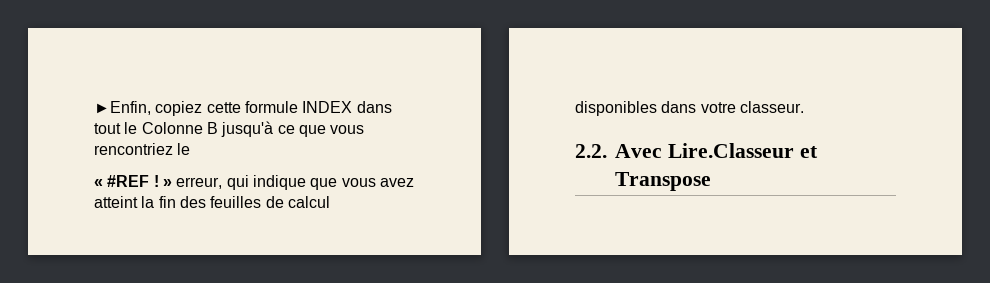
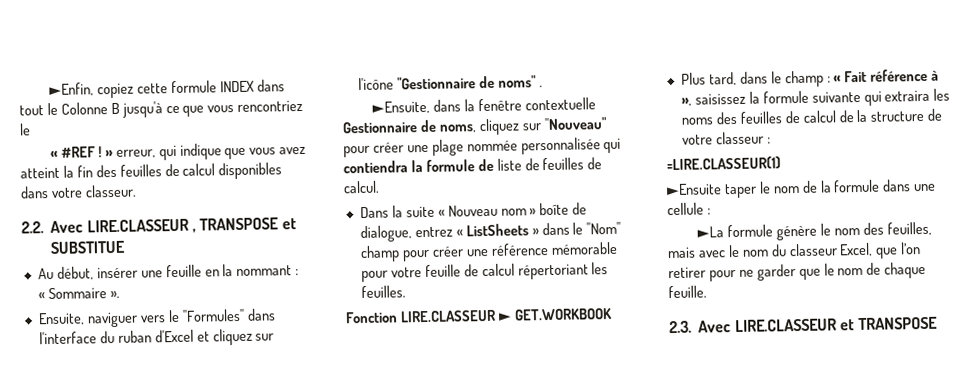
- 2.2. Avec Lire.Classeur et Transpose
+ 2.2. Avec LIRE.CLASSEUR , TRANSPOSE et SUBSTITUE
+ Au début, insérer une feuille en la nommant : « Sommaire ».
+ Ensuite, naviguer vers le "Formules" dans l'interface du ruban d'Excel et cliquez sur l'icône "Gestionnaire de noms" .
+ ►Ensuite, dans la fenêtre contextuelle Gestionnaire de noms, cliquez sur "Nouveau" pour créer une plage nommée personnalisée qui contiendra la formule de liste de feuilles de calcul.
+ Dans la suite « Nouveau nom » boîte de dialogue, entrez « ListSheets » dans le "Nom" champ pour créer une référence mémorable pour votre feuille de calcul répertoriant les feuilles.
+ Fonction LIRE.CLASSEUR ► GET.WORKBOOK
+ Plus tard, dans le champ : « Fait référence à », saisissez la formule suivante qui extraira les noms des feuilles de calcul de la structure de votre classeur :
+ =LIRE.CLASSEUR(1)
+ ►Ensuite taper le nom de la formule dans une cellule :
+ ►La formule génère le nom des feuilles, mais avec le nom du classeur Excel, que l’on retirer pour ne garder que le nom de chaque feuille.
+ 2.3. Avec LIRE.CLASSEUR et TRANSPOSE

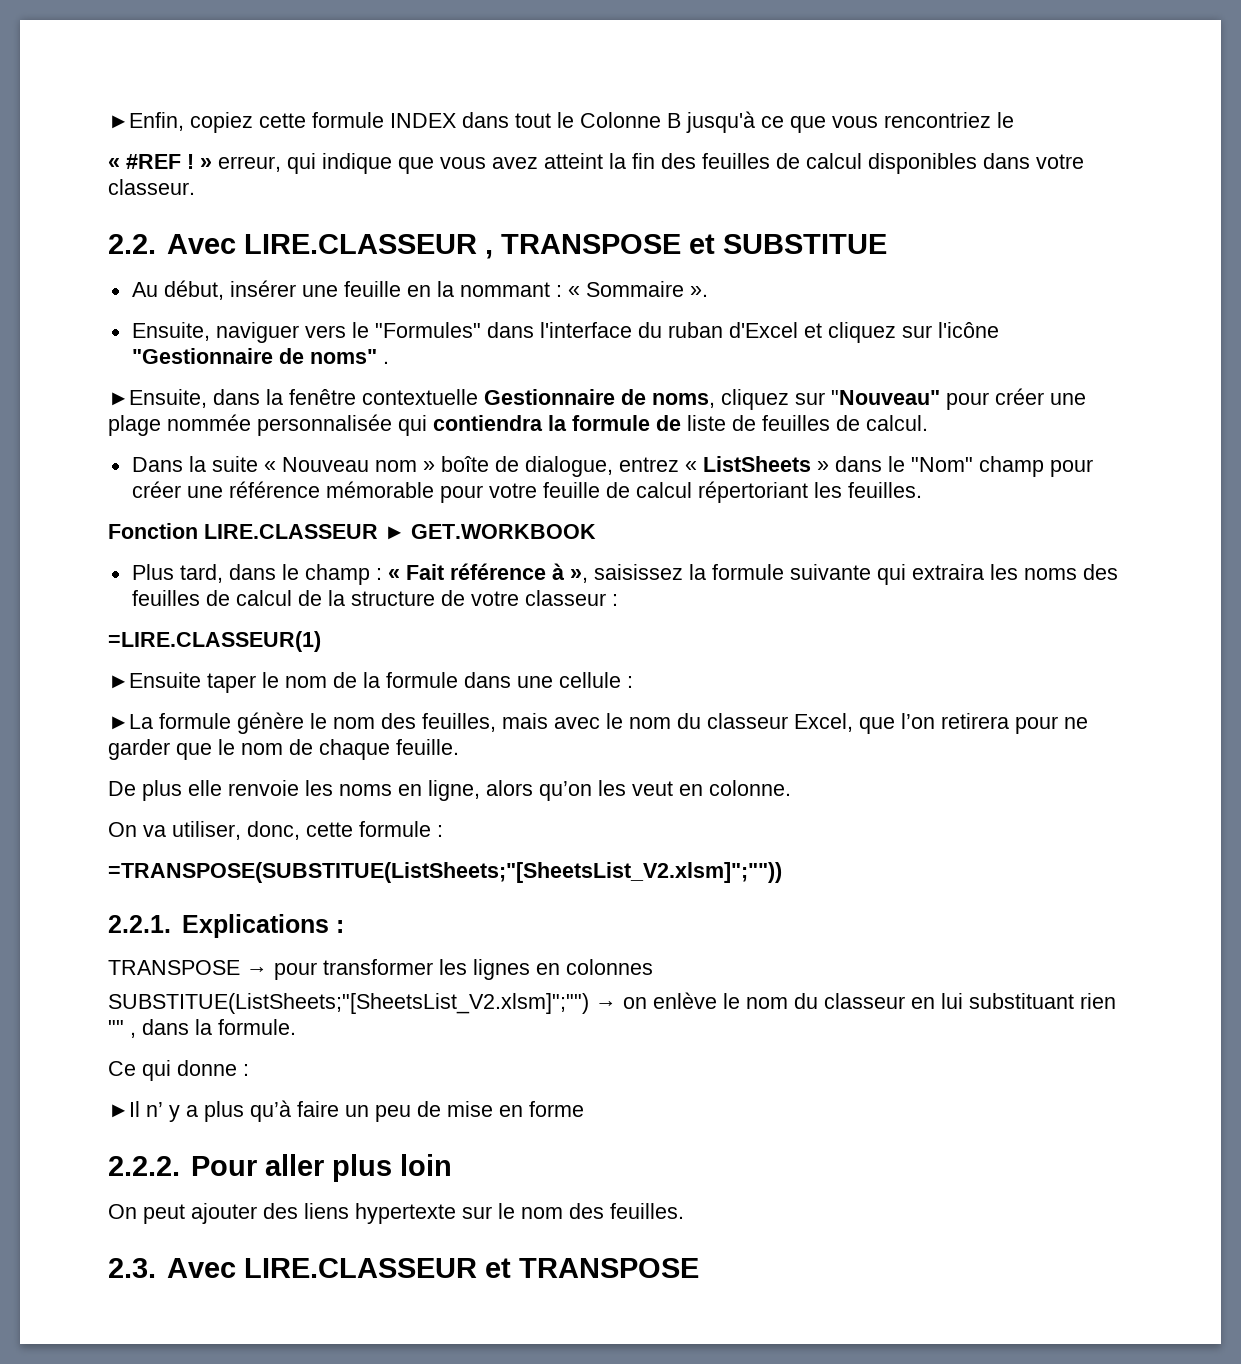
- ►La formule génère le nom des feuilles, mais avec le nom du classeur Excel, que l’on retirer pour ne garder que le nom de chaque feuille.
+ ►La formule génère le nom des feuilles, mais avec le nom du classeur Excel, que l’on retirera pour ne garder que le nom de chaque feuille.
+ De plus elle renvoie les noms en ligne, alors qu’on les veut en colonne.
+ On va utiliser, donc, cette formule :
+ =TRANSPOSE(SUBSTITUE(ListSheets;"[SheetsList_V2.xlsm]";""))
+ 2.2.1. Explications :
+ TRANSPOSE → pour transformer les lignes en colonnes
+ SUBSTITUE(ListSheets;"[SheetsList_V2.xlsm]";"") → on enlève le nom du classeur en lui substituant rien "" , dans la formule.
+ Ce qui donne :
+ ►Il n’ y a plus qu’à faire un peu de mise en forme
+ 2.2.2. Pour aller plus loin
+ On peut ajouter des liens hypertexte sur le nom des feuilles.

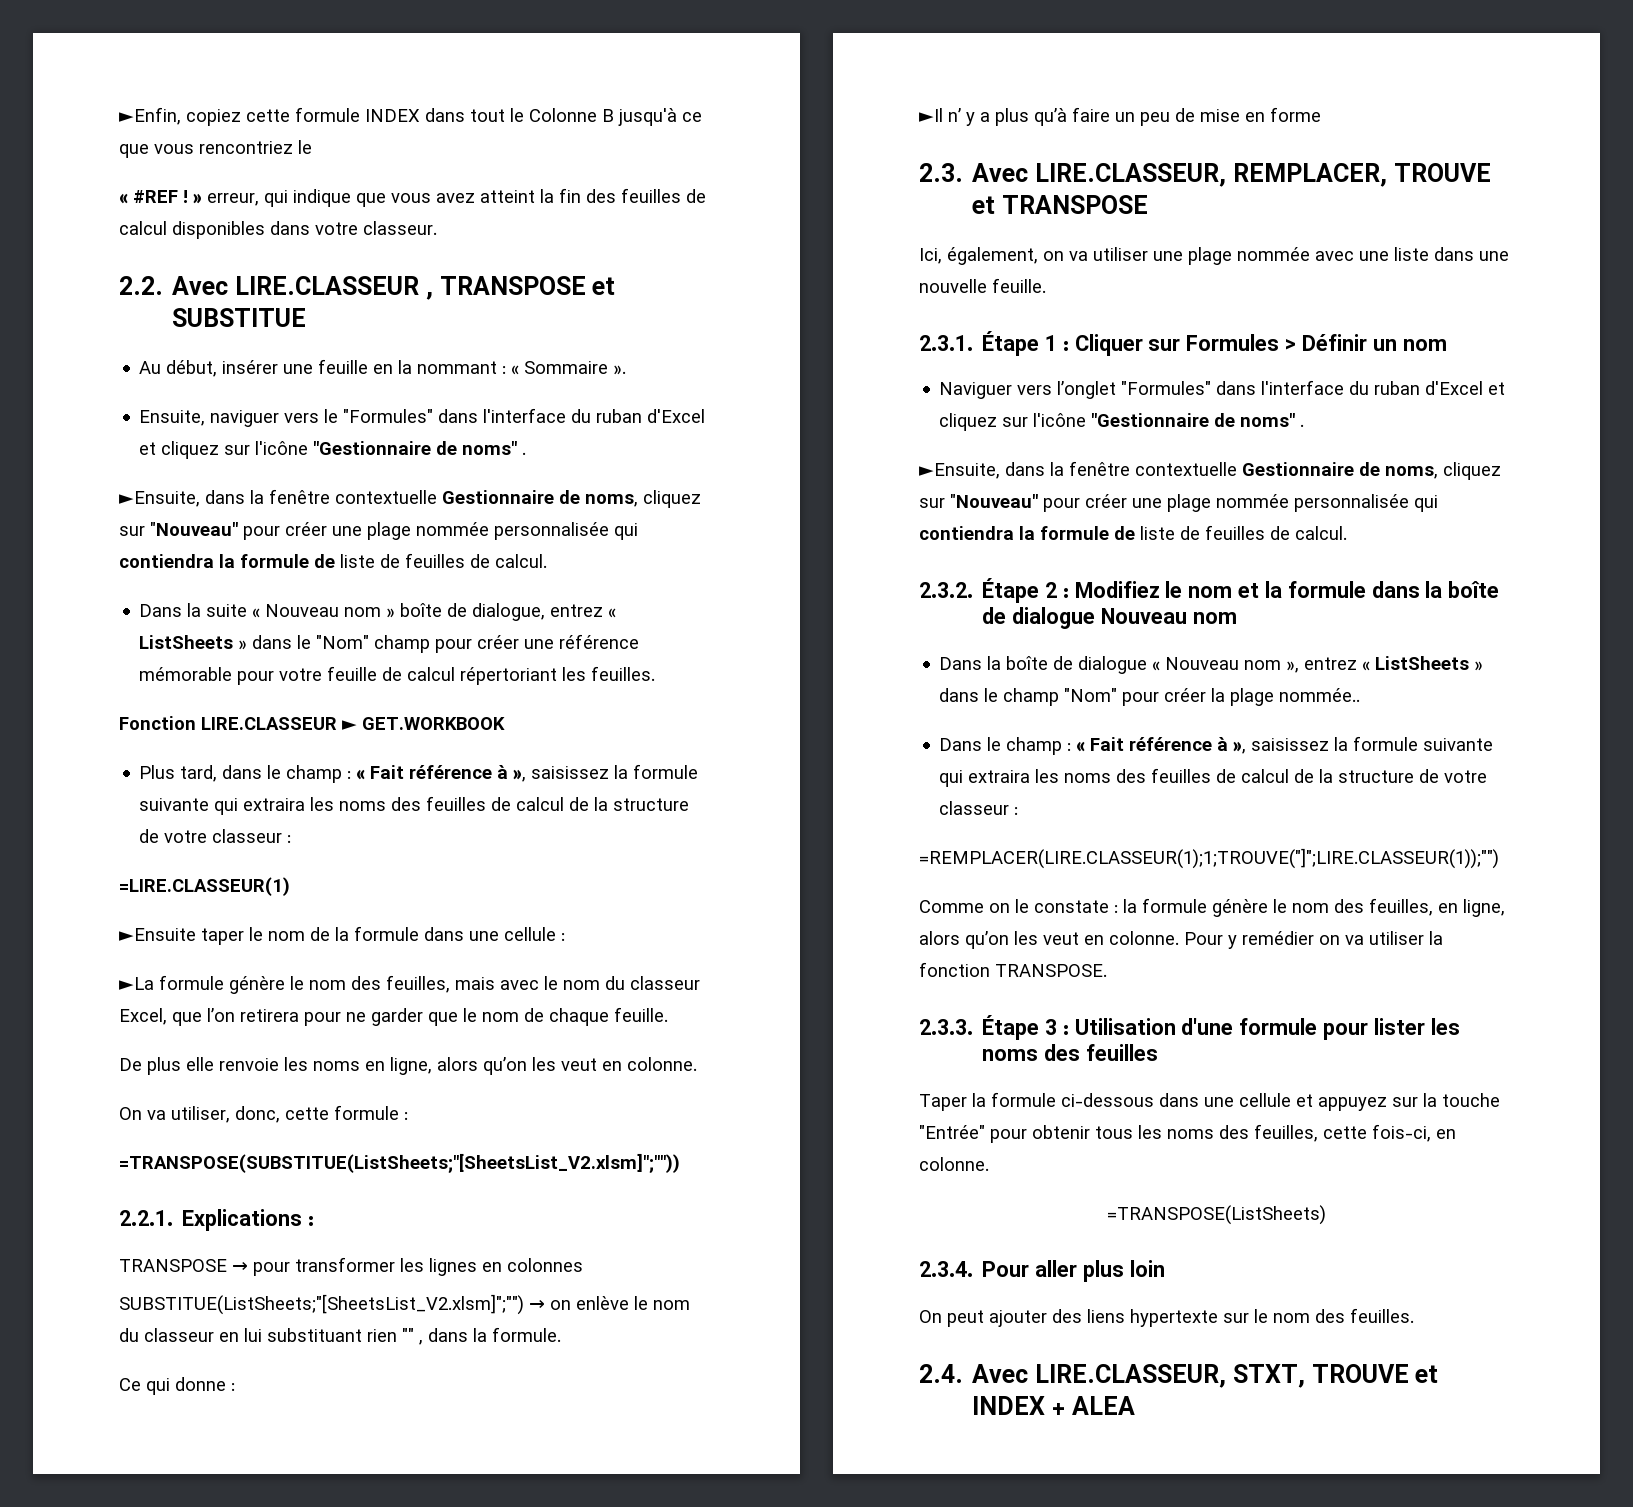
- 2.2.2. Pour aller plus loin
+ 2.3. Avec LIRE.CLASSEUR, REMPLACER, TROUVE et TRANSPOSE
+ Ici, également, on va utiliser une plage nommée avec une liste dans une nouvelle feuille.
+ 2.3.1. Étape 1 : Cliquer sur Formules > Définir un nom
+ Naviguer vers l’onglet "Formules" dans l'interface du ruban d'Excel et cliquez sur l'icône "Gestionnaire de noms" .
+ ►Ensuite, dans la fenêtre contextuelle Gestionnaire de noms, cliquez sur "Nouveau" pour créer une plage nommée personnalisée qui contiendra la formule de liste de feuilles de calcul.
+ 2.3.2. Étape 2 : Modifiez le nom et la formule dans la boîte de dialogue Nouveau nom
+ Dans la boîte de dialogue « Nouveau nom », entrez « ListSheets » dans le champ "Nom" pour créer la plage nommée..
+ Dans le champ : « Fait référence à », saisissez la formule suivante qui extraira les noms des feuilles de calcul de la structure de votre classeur :
+ =REMPLACER(LIRE.CLASSEUR(1);1;TROUVE("]";LIRE.CLASSEUR(1));"")
+ Comme on le constate : la formule génère le nom des feuilles, en ligne, alors qu’on les veut en colonne. Pour y remédier on va utiliser la fonction TRANSPOSE.
+ 2.3.3. Étape 3 : Utilisation d'une formule pour lister les noms des feuilles
+ Taper la formule ci-dessous dans une cellule et appuyez sur la touche "Entrée" pour obtenir tous les noms des feuilles, cette fois-ci, en colonne.
+ =TRANSPOSE(ListSheets)
+ 2.3.4. Pour aller plus loin
- 2.3. Avec LIRE.CLASSEUR et TRANSPOSE
+ 2.4. Avec LIRE.CLASSEUR, STXT, TROUVE et INDEX + ALEA

